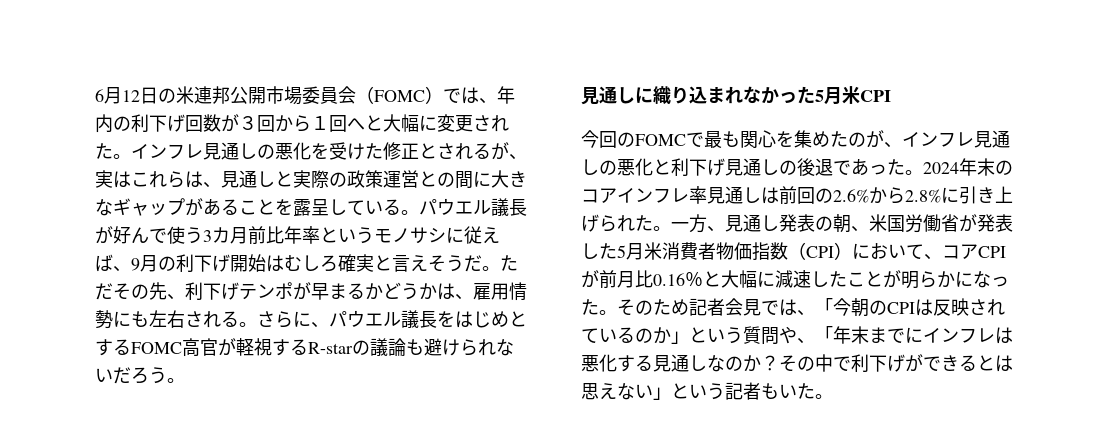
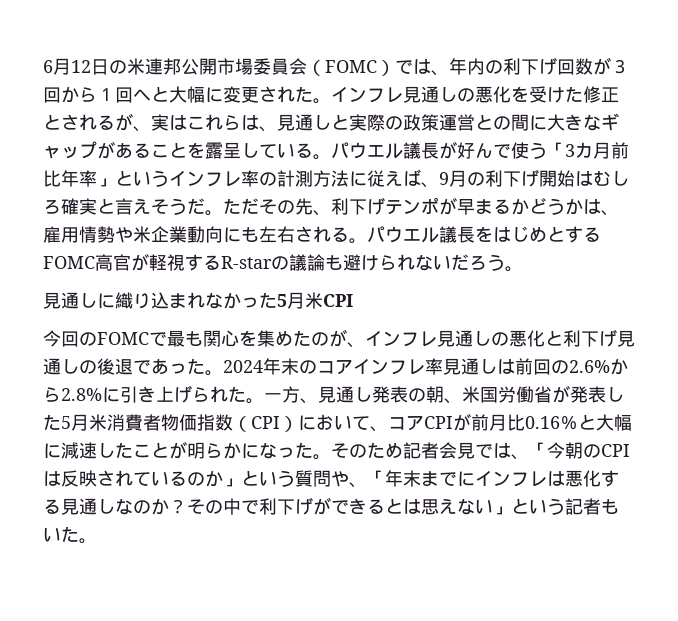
- パウエル議長が好んで使う3カ月前比年率というモノサシに従えば、9月の利下げ開始はむしろ確実と言えそうだ。
+ パウエル議長が好んで使う「3カ月前比年率」というインフレ率の計測方法に従えば、9月の利下げ開始はむしろ確実と言えそうだ。
- ただその先、利下げテンポが早まるかどうかは、雇用情勢にも左右される。
+ ただその先、利下げテンポが早まるかどうかは、雇用情勢や米企業動向にも左右される。
- さらに、パウエル議長をはじめとするFOMC高官が軽視するR-starの議論も避けられないだろう。
+ パウエル議長をはじめとするFOMC高官が軽視するR-starの議論も避けられないだろう。

